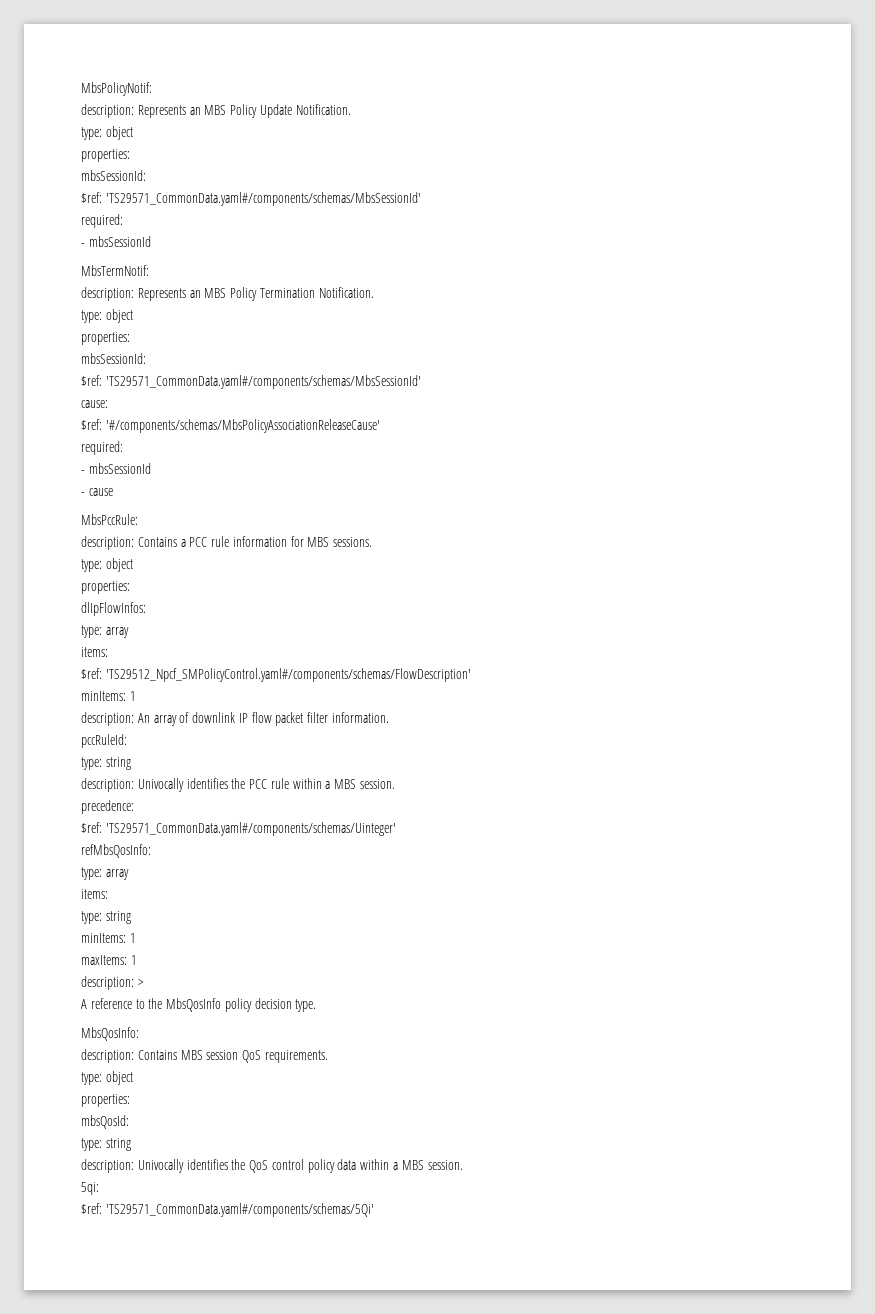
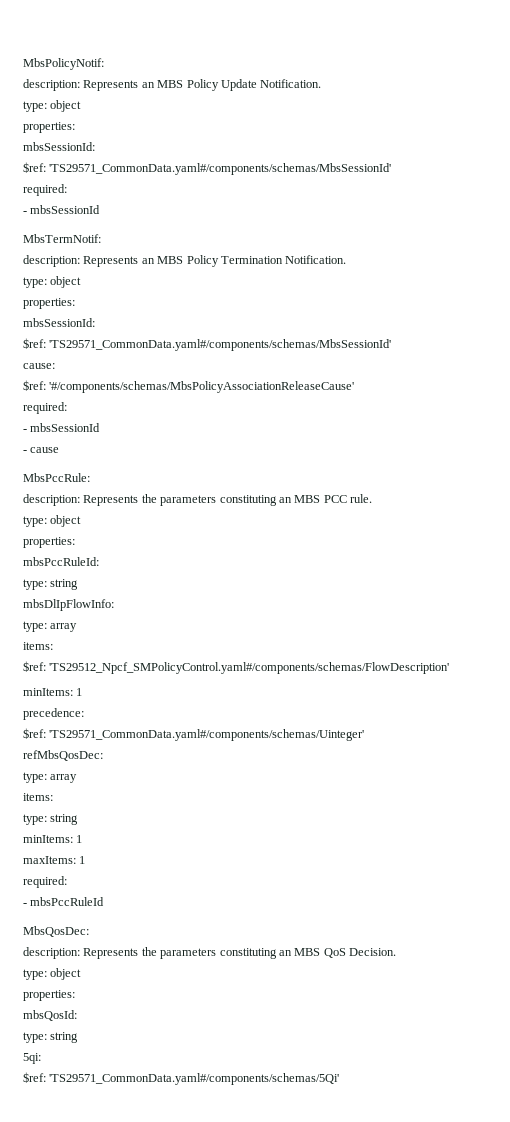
- description: Contains a PCC rule information for MBS sessions.
+ description: Represents the parameters constituting an MBS PCC rule.
  type: object
  properties:
- dlIpFlowInfos:
+ mbsPccRuleId:
+ type: string
+ mbsDlIpFlowInfo:
- description: An array of downlink IP flow packet filter information.
- pccRuleId:
- type: string
- description: Univocally identifies the PCC rule within a MBS session.
- refMbsQosInfo:
+ refMbsQosDec:
  maxItems: 1
- description: >
- A reference to the MbsQosInfo policy decision type.
- MbsQosInfo:
- description: Contains MBS session QoS requirements.
+ required:
+ - mbsPccRuleId
+ MbsQosDec:
+ description: Represents the parameters constituting an MBS QoS Decision.
- description: Univocally identifies the QoS control policy data within a MBS session.

